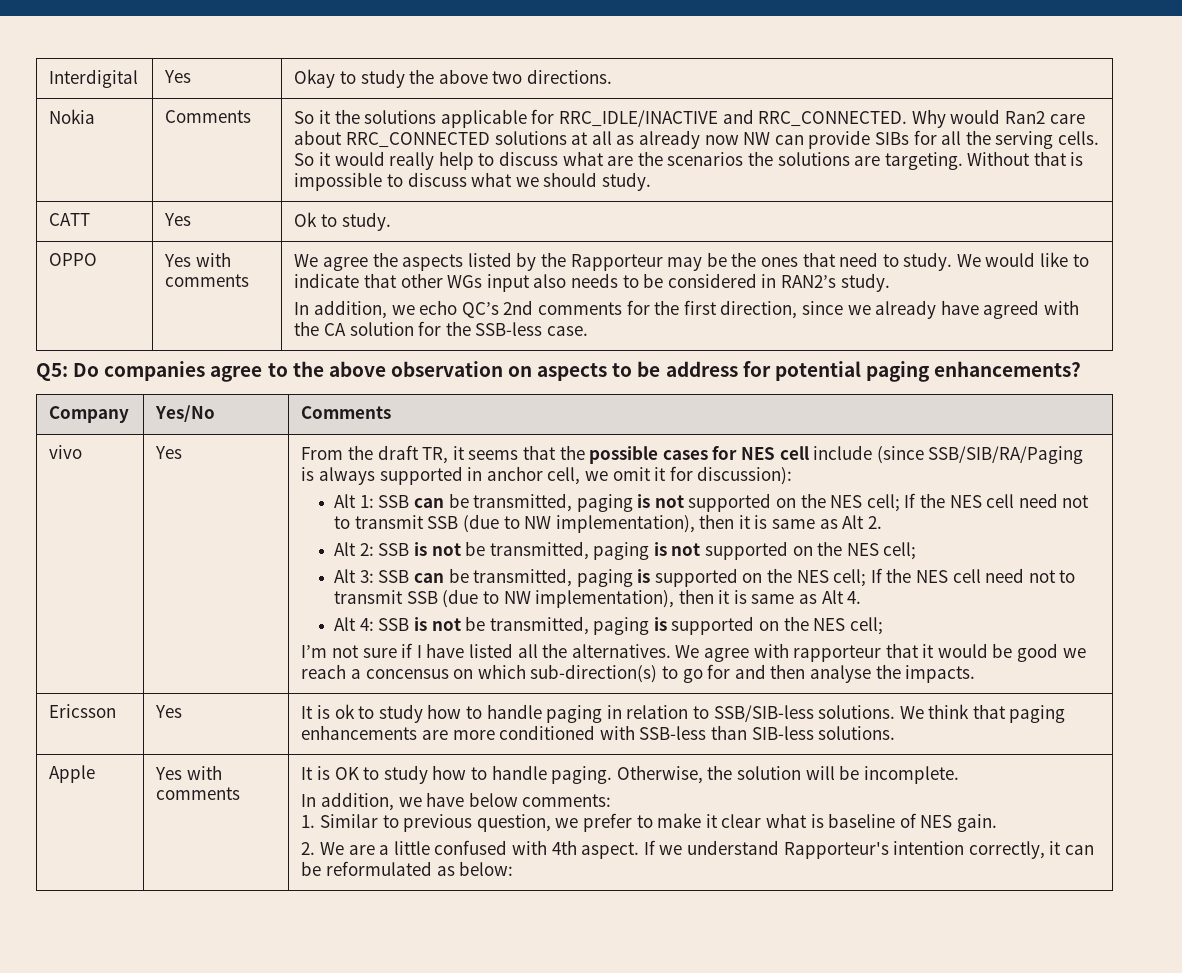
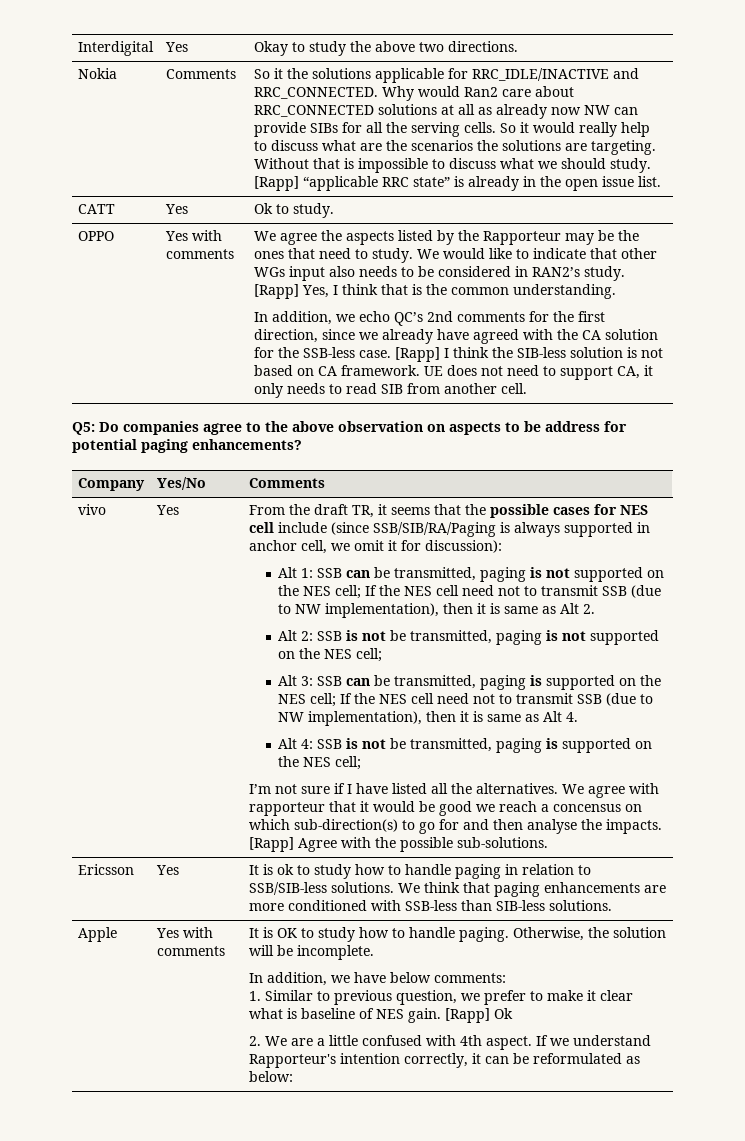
+ [Rapp] “applicable RRC state” is already in the open issue list.
+ [Rapp] Yes, I think that is the common understanding.
+ [Rapp] I think the SIB-less solution is not based on CA framework. UE does not need to support CA, it only needs to read SIB from another cell.
+ [Rapp] Agree with the possible sub-solutions.
+ [Rapp] Ok

